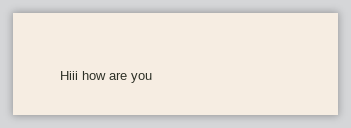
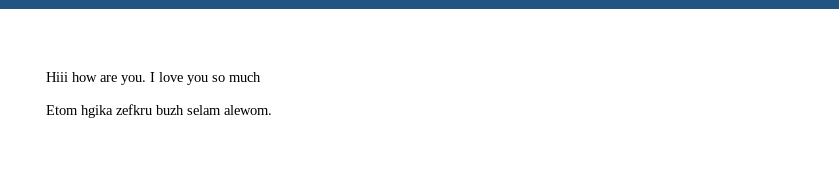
- Hiii how are you
+ Hiii how are you. I love you so much
+ Etom hgika zefkru buzh selam alewom.

